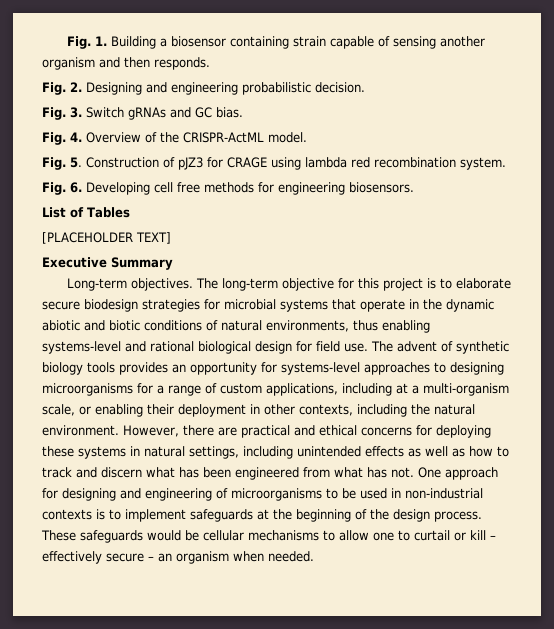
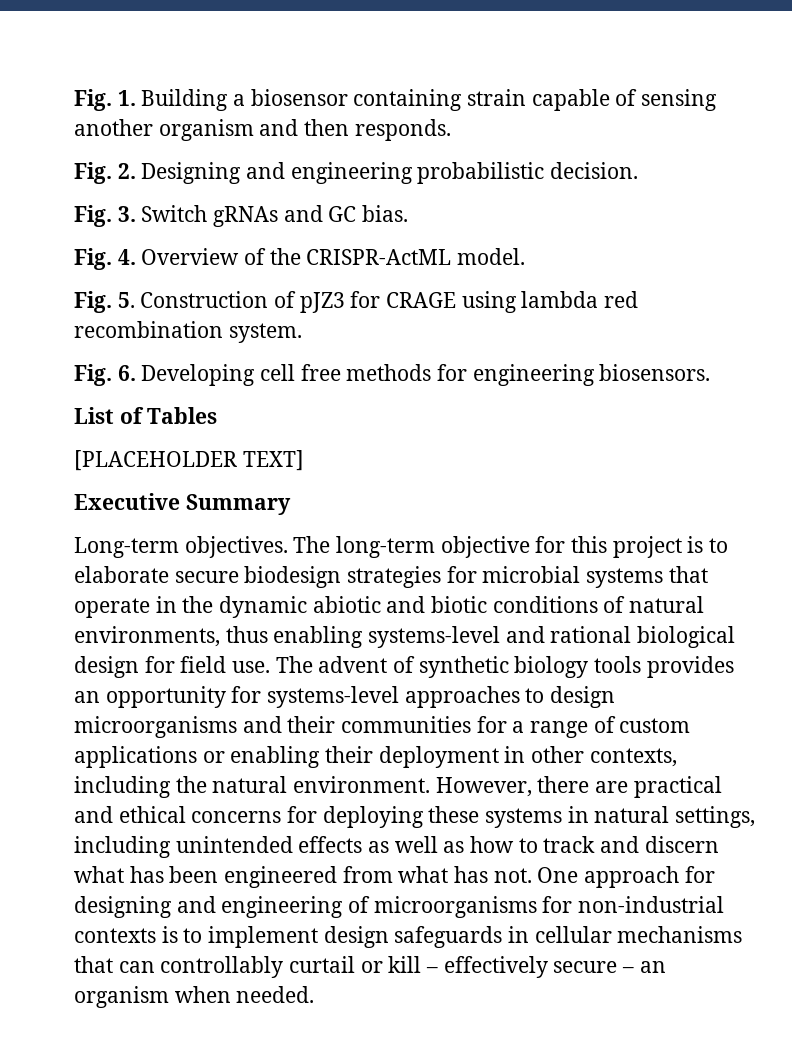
- The advent of synthetic biology tools provides an opportunity for systems-level approaches to designing microorganisms for a range of custom applications, including at a multi-organism scale, or enabling their deployment in other contexts, including the natural environment.
+ The advent of synthetic biology tools provides an opportunity for systems-level approaches to design microorganisms and their communities for a range of custom applications or enabling their deployment in other contexts, including the natural environment.
- One approach for designing and engineering of microorganisms to be used in non-industrial contexts is to implement safeguards at the beginning of the design process. These safeguards would be cellular mechanisms to allow one to curtail or kill – effectively secure – an organism when needed.
+ One approach for designing and engineering of microorganisms for non-industrial contexts is to implement design safeguards in cellular mechanisms that can controllably curtail or kill – effectively secure – an organism when needed.

